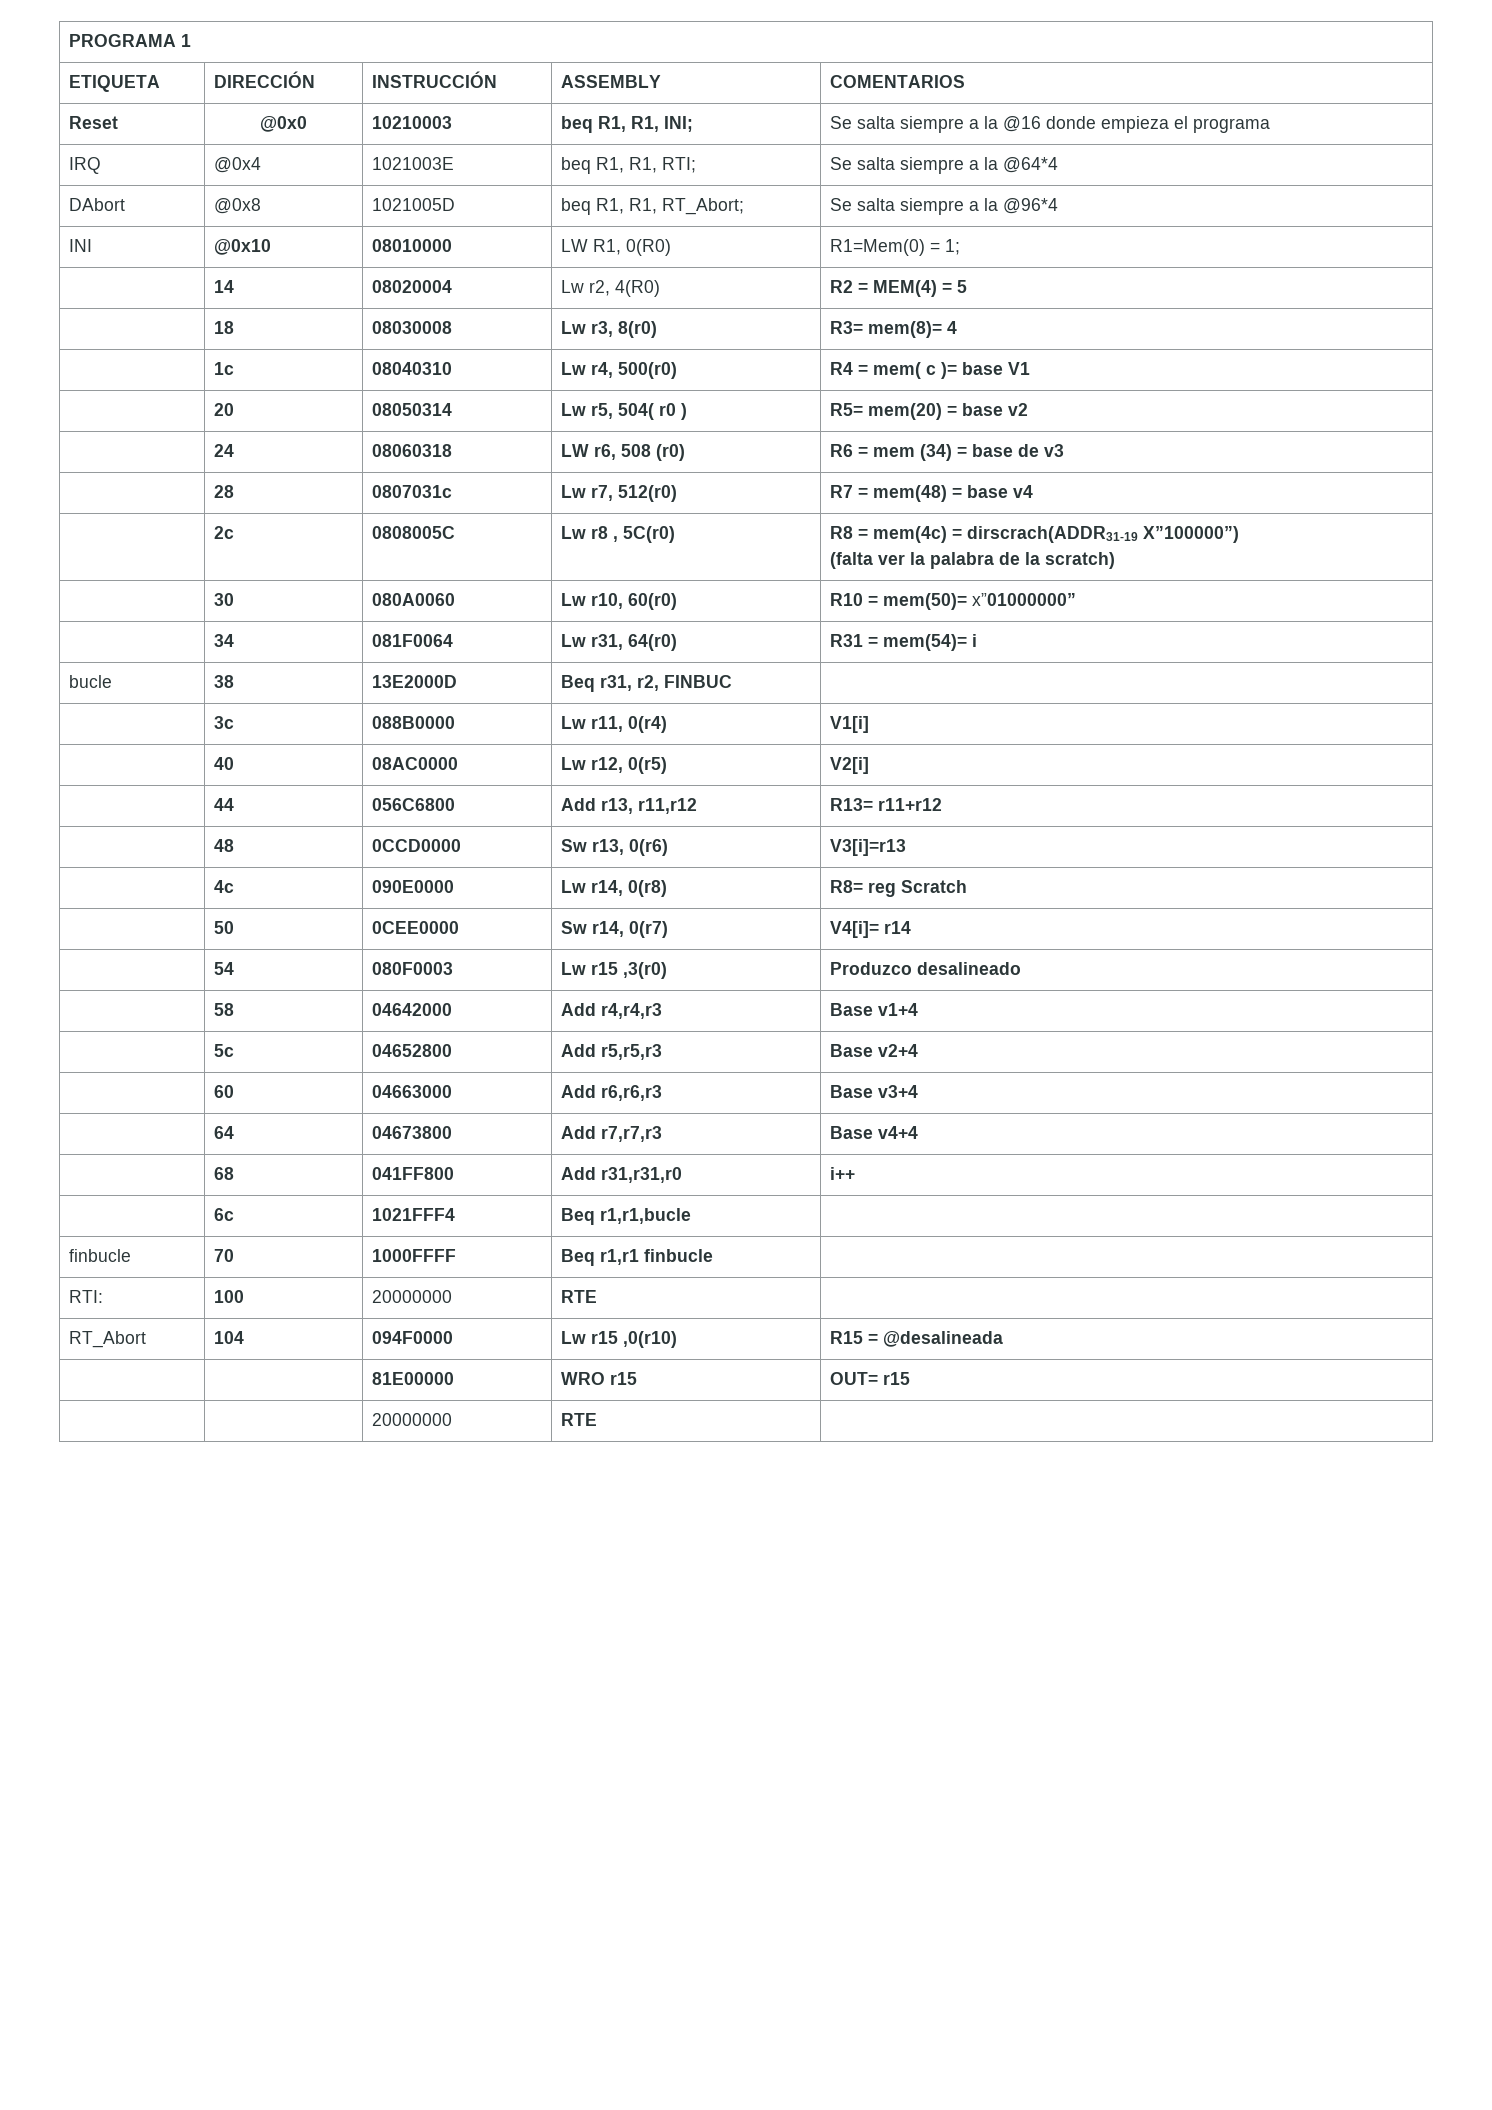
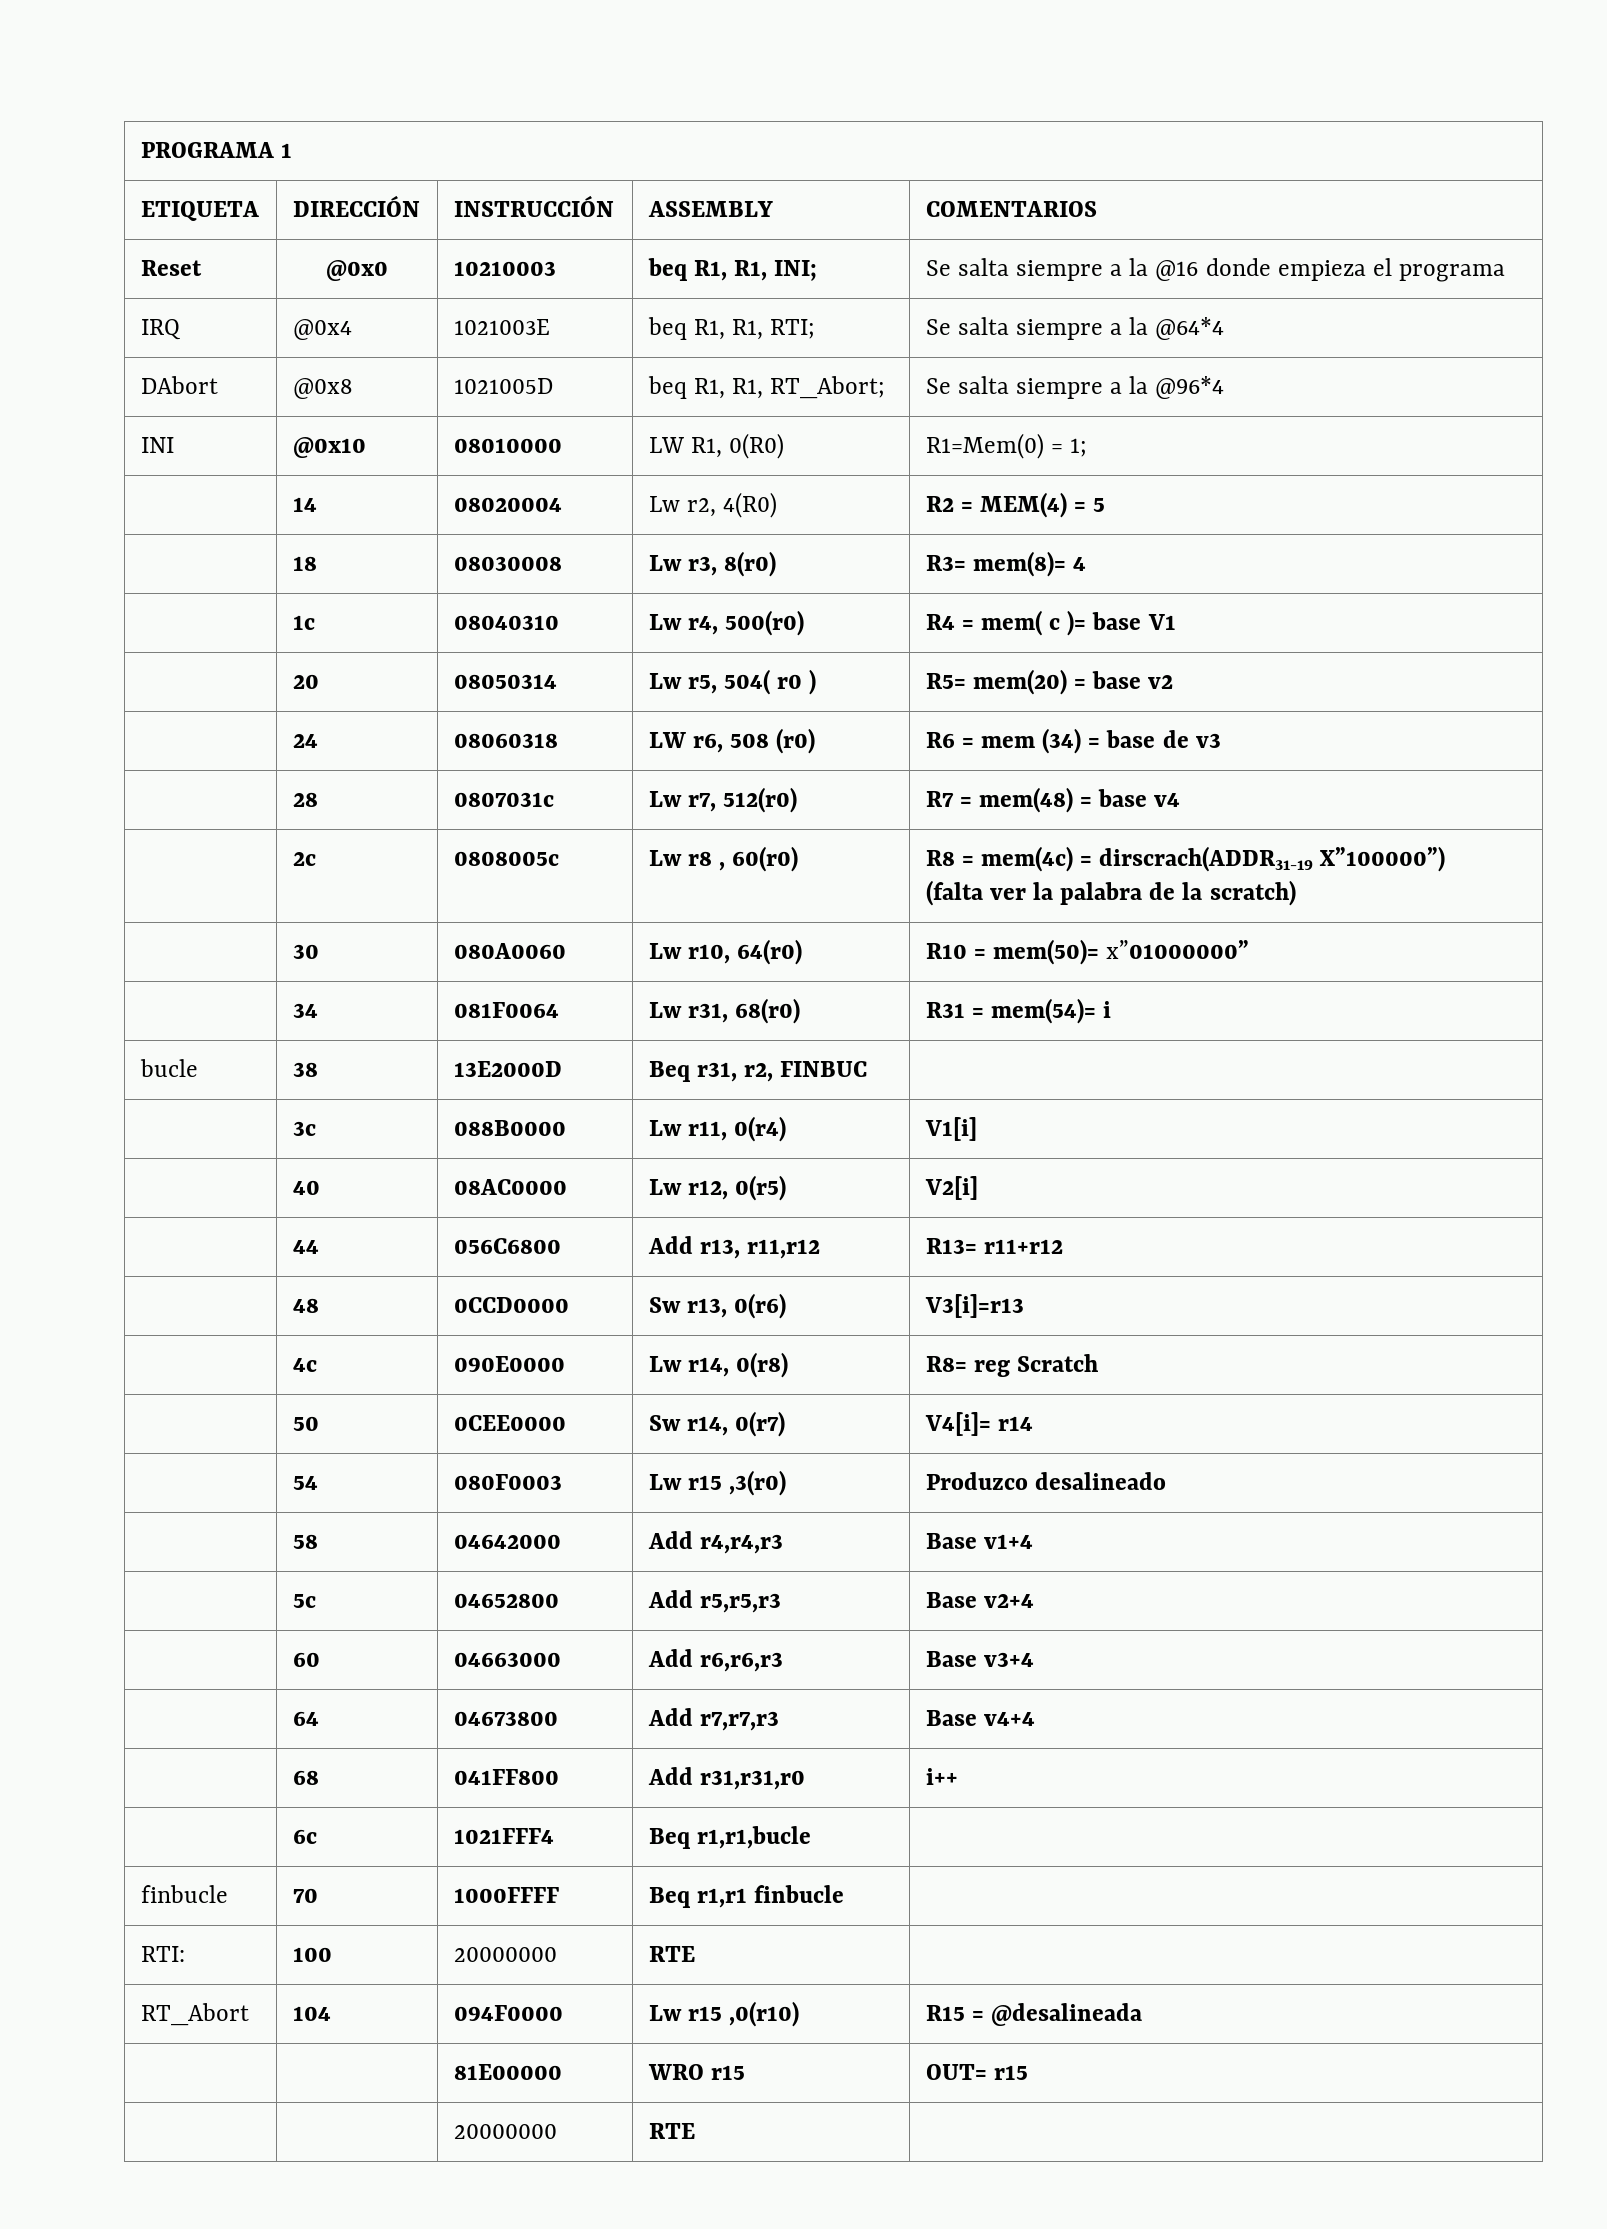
- | 2c | 0808005C | Lw r8 , 5C(r0) | R8 = mem(4c) = dirscrach(ADDR31-19 X”100000”)
+ | 2c | 0808005c | Lw r8 , 60(r0) | R8 = mem(4c) = dirscrach(ADDR31-19 X”100000”)
- | 30 | 080A0060 | Lw r10, 60(r0) | R10 = mem(50)= x”01000000”
+ | 30 | 080A0060 | Lw r10, 64(r0) | R10 = mem(50)= x”01000000”
- | 34 | 081F0064 | Lw r31, 64(r0) | R31 = mem(54)= i
+ | 34 | 081F0064 | Lw r31, 68(r0) | R31 = mem(54)= i

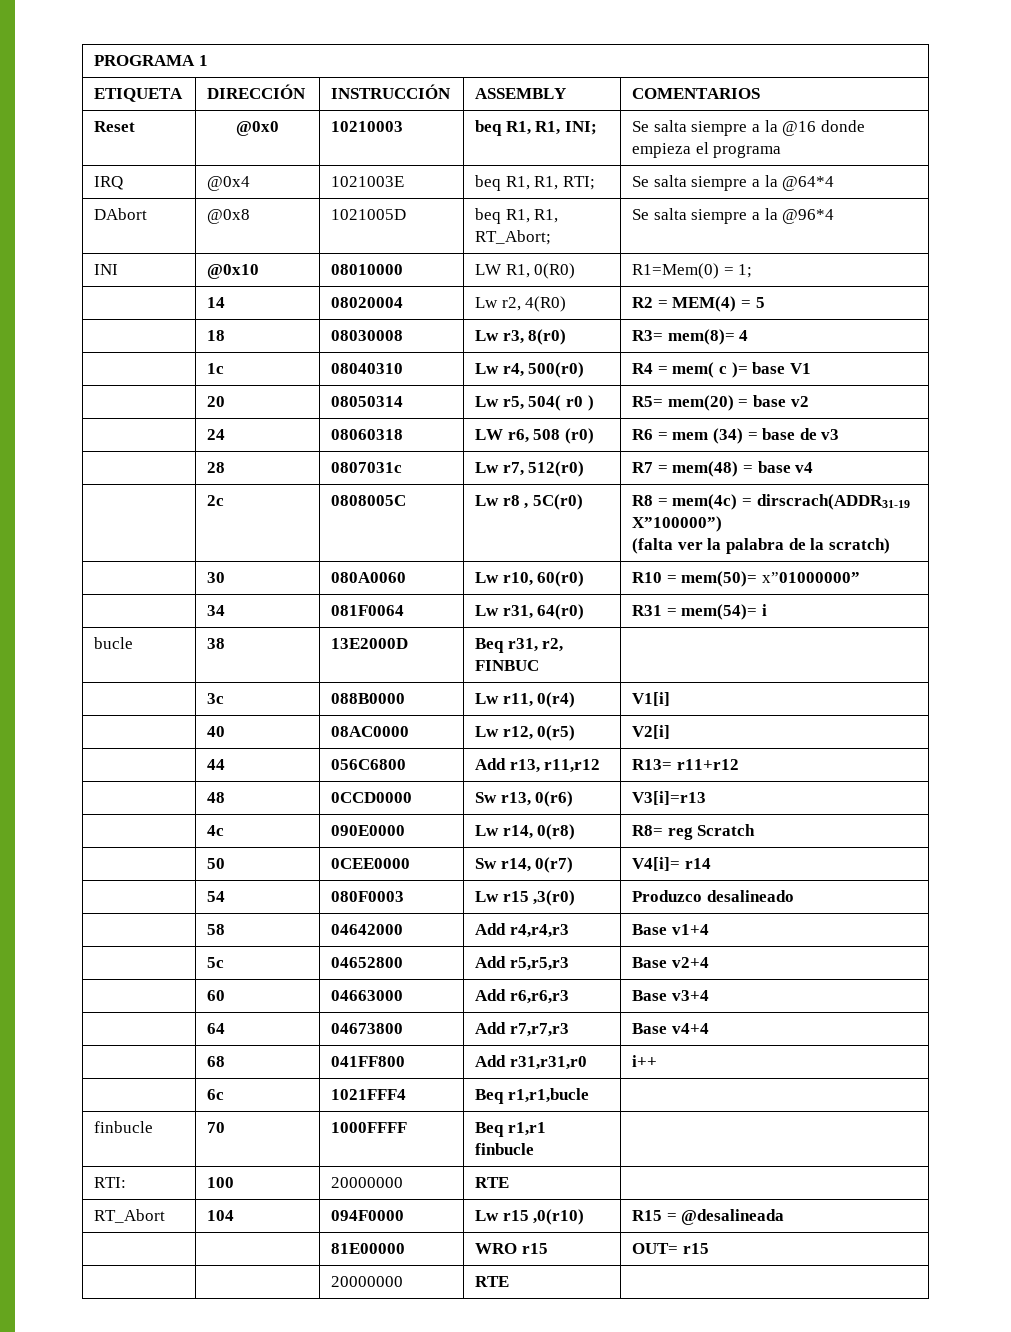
- | 2c | 0808005c | Lw r8 , 60(r0) | R8 = mem(4c) = dirscrach(ADDR31-19 X”100000”)
+ | 2c | 0808005C | Lw r8 , 5C(r0) | R8 = mem(4c) = dirscrach(ADDR31-19 X”100000”)
- | 30 | 080A0060 | Lw r10, 64(r0) | R10 = mem(50)= x”01000000”
+ | 30 | 080A0060 | Lw r10, 60(r0) | R10 = mem(50)= x”01000000”
- | 34 | 081F0064 | Lw r31, 68(r0) | R31 = mem(54)= i
+ | 34 | 081F0064 | Lw r31, 64(r0) | R31 = mem(54)= i

